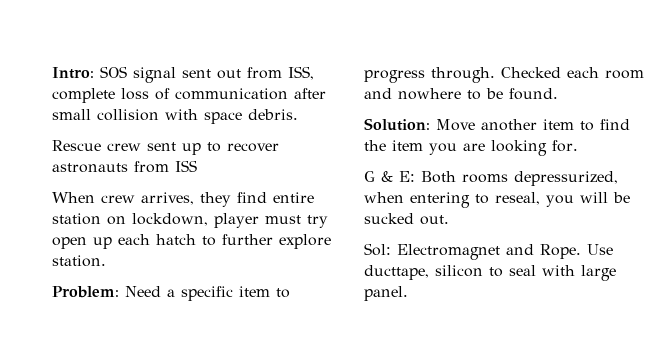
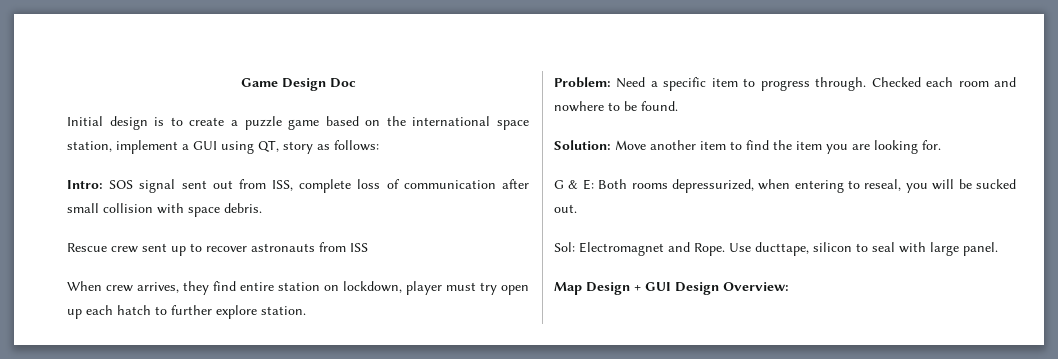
+ Game Design Doc
+ Initial design is to create a puzzle game based on the international space station, implement a GUI using QT, story as follows:
+ Map Design + GUI Design Overview:

